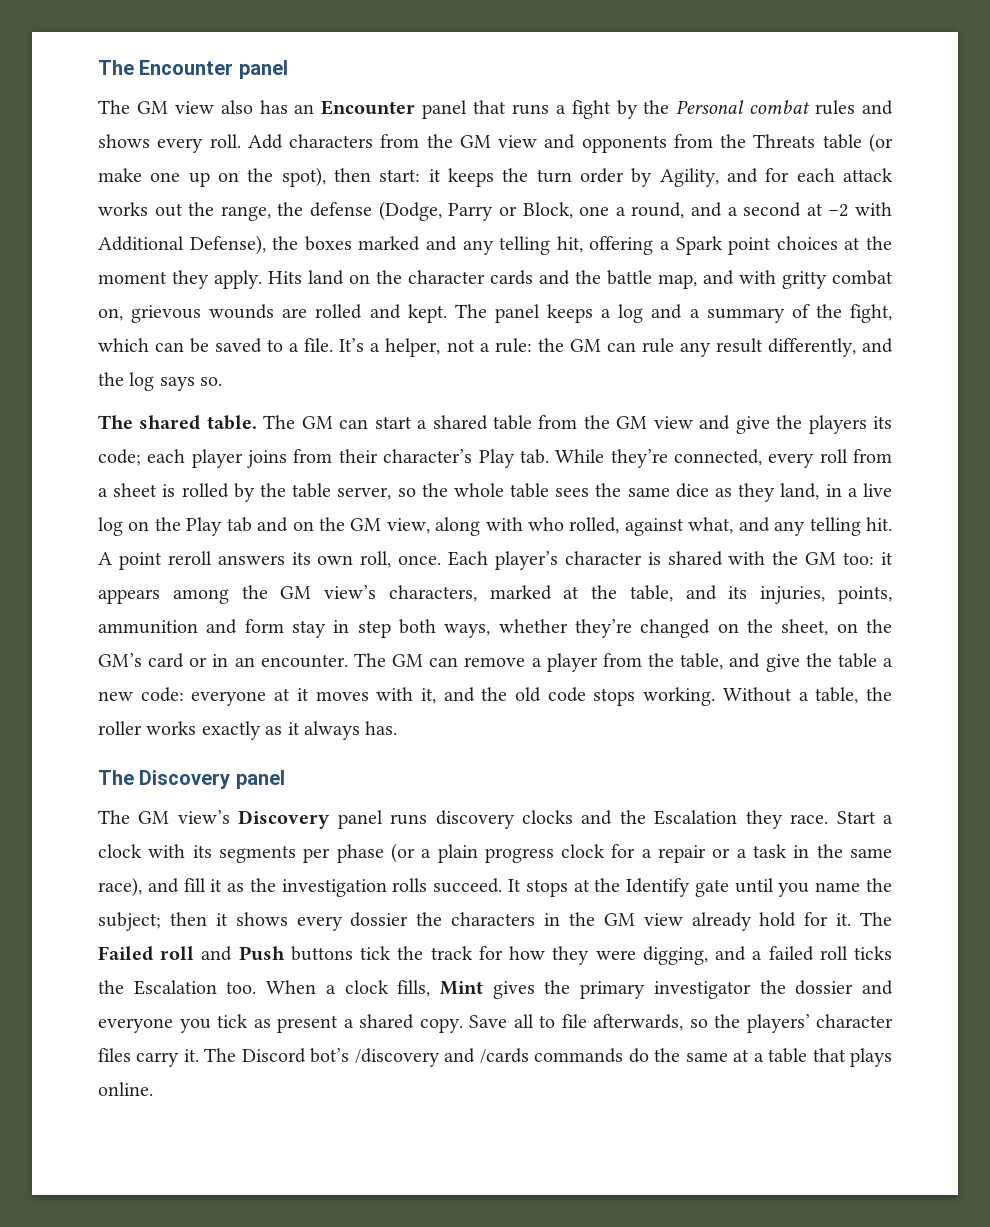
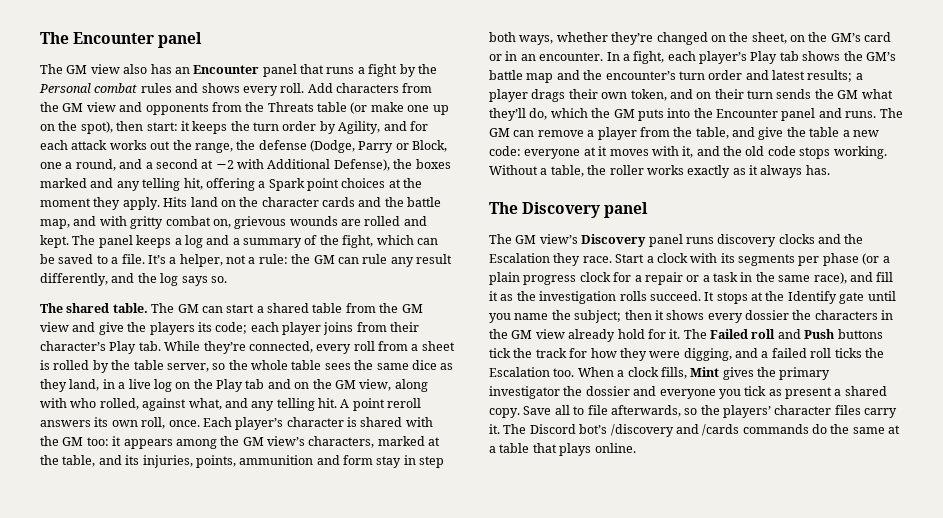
+ In a fight, each player’s Play tab shows the GM’s battle map and the encounter’s turn order and latest results; a player drags their own token, and on their turn sends the GM what they’ll do, which the GM puts into the Encounter panel and runs.

